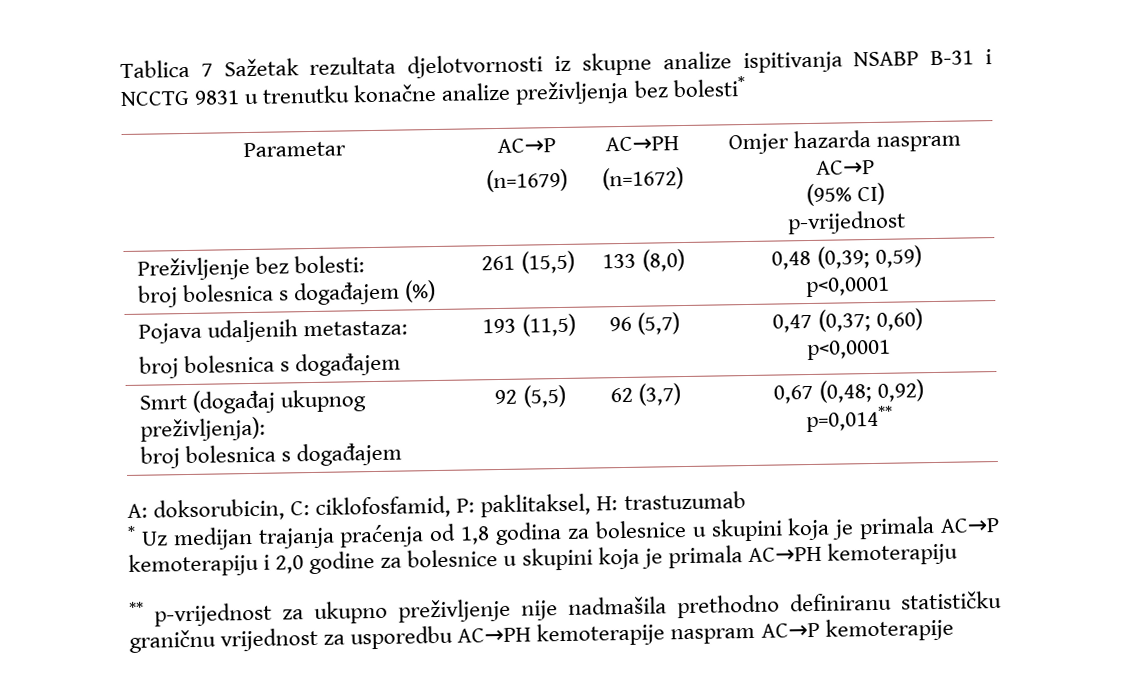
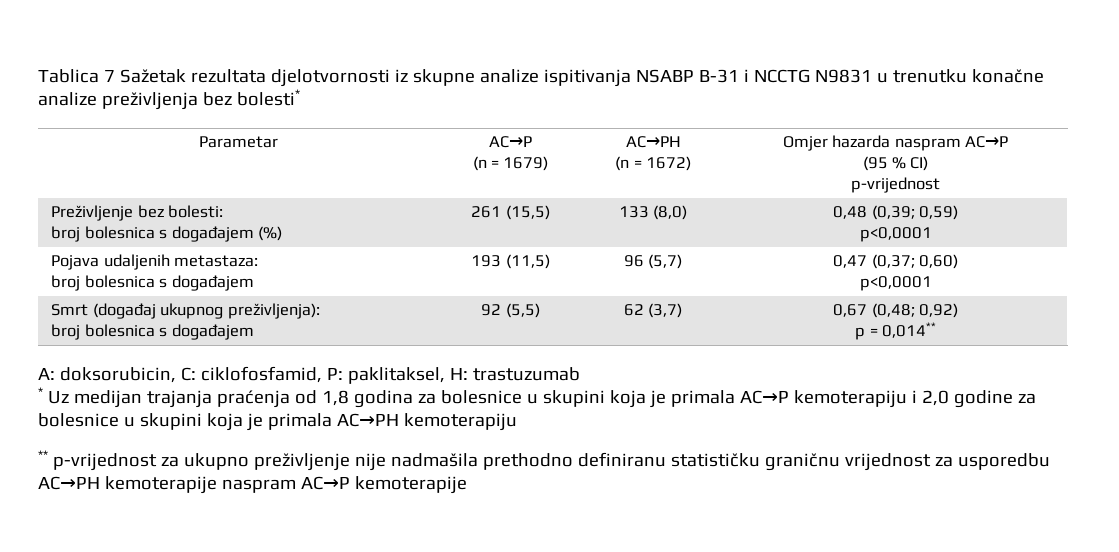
- Tablica 7 Sažetak rezultata djelotvornosti iz skupne analize ispitivanja NSABP B-31 i NCCTG 9831 u trenutku konačne analize preživljenja bez bolesti*
+ Tablica 7 Sažetak rezultata djelotvornosti iz skupne analize ispitivanja NSABP B-31 i NCCTG N9831 u trenutku konačne analize preživljenja bez bolesti*
  Parametar | AC→P
- (n=1679) | AC→PH
- (n=1672) | Omjer hazarda naspram AC→P
- (95% CI)
+ (n = 1679) | AC→PH
+ (n = 1672) | Omjer hazarda naspram AC→P
+ (95 % CI)
  Smrt (događaj ukupnog preživljenja):
  broj bolesnica s događajem | 92 (5,5) | 62 (3,7) | 0,67 (0,48; 0,92)
- p=0,014**
+ p = 0,014**

